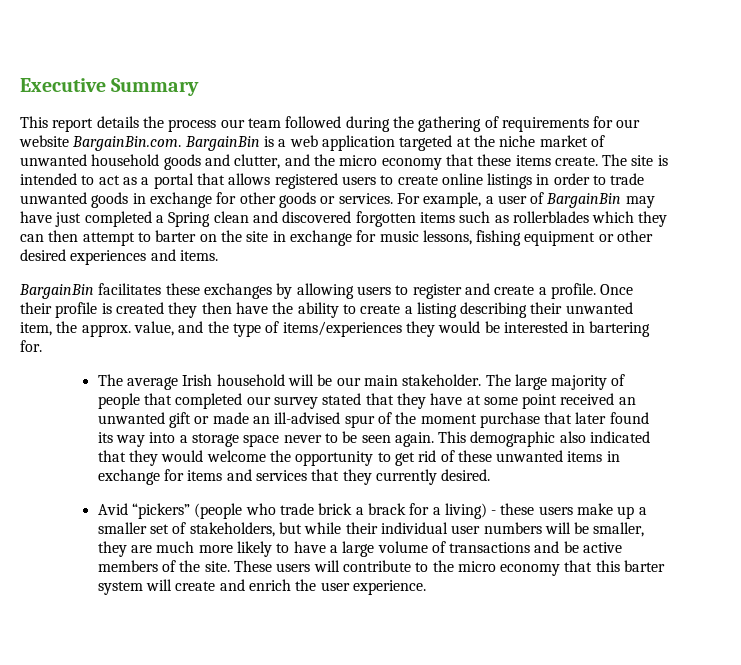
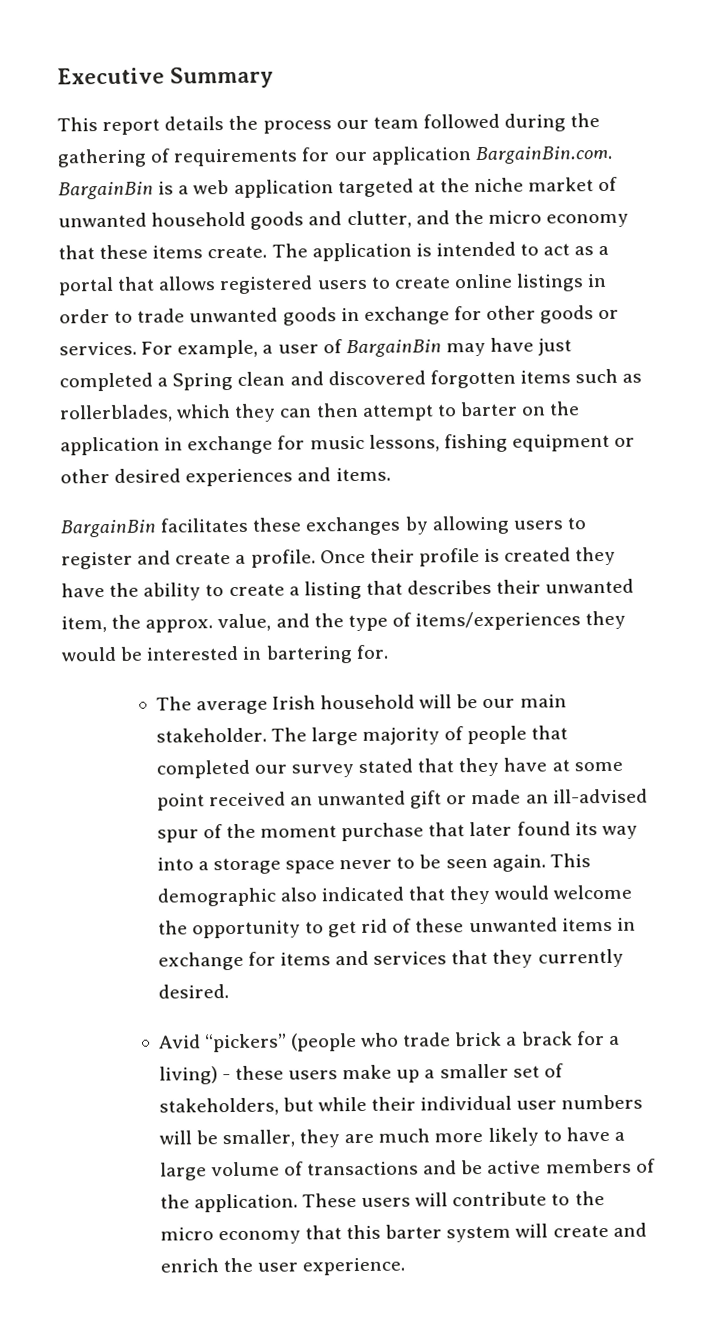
- This report details the process our team followed during the gathering of requirements for our website BargainBin.com. BargainBin is a web application targeted at the niche market of unwanted household goods and clutter, and the micro economy that these items create.
+ This report details the process our team followed during the gathering of requirements for our application BargainBin.com. BargainBin is a web application targeted at the niche market of unwanted household goods and clutter, and the micro economy that these items create.
- The site is intended to act as a portal that allows registered users to create online listings in order to trade unwanted goods in exchange for other goods or services.
+ The application is intended to act as a portal that allows registered users to create online listings in order to trade unwanted goods in exchange for other goods or services.
- For example, a user of BargainBin may have just completed a Spring clean and discovered forgotten items such as rollerblades which they can then attempt to barter on the site in exchange for music lessons, fishing equipment or other desired experiences and items.
+ For example, a user of BargainBin may have just completed a Spring clean and discovered forgotten items such as rollerblades, which they can then attempt to barter on the application in exchange for music lessons, fishing equipment or other desired experiences and items.
- Once their profile is created they then have the ability to create a listing describing their unwanted item, the approx. value, and the type of items/experiences they would be interested in bartering for.
+ Once their profile is created they have the ability to create a listing that describes their unwanted item, the approx. value, and the type of items/experiences they would be interested in bartering for.
- Avid “pickers” (people who trade brick a brack for a living) - these users make up a smaller set of stakeholders, but while their individual user numbers will be smaller, they are much more likely to have a large volume of transactions and be active members of the site.
+ Avid “pickers” (people who trade brick a brack for a living) - these users make up a smaller set of stakeholders, but while their individual user numbers will be smaller, they are much more likely to have a large volume of transactions and be active members of the application.

